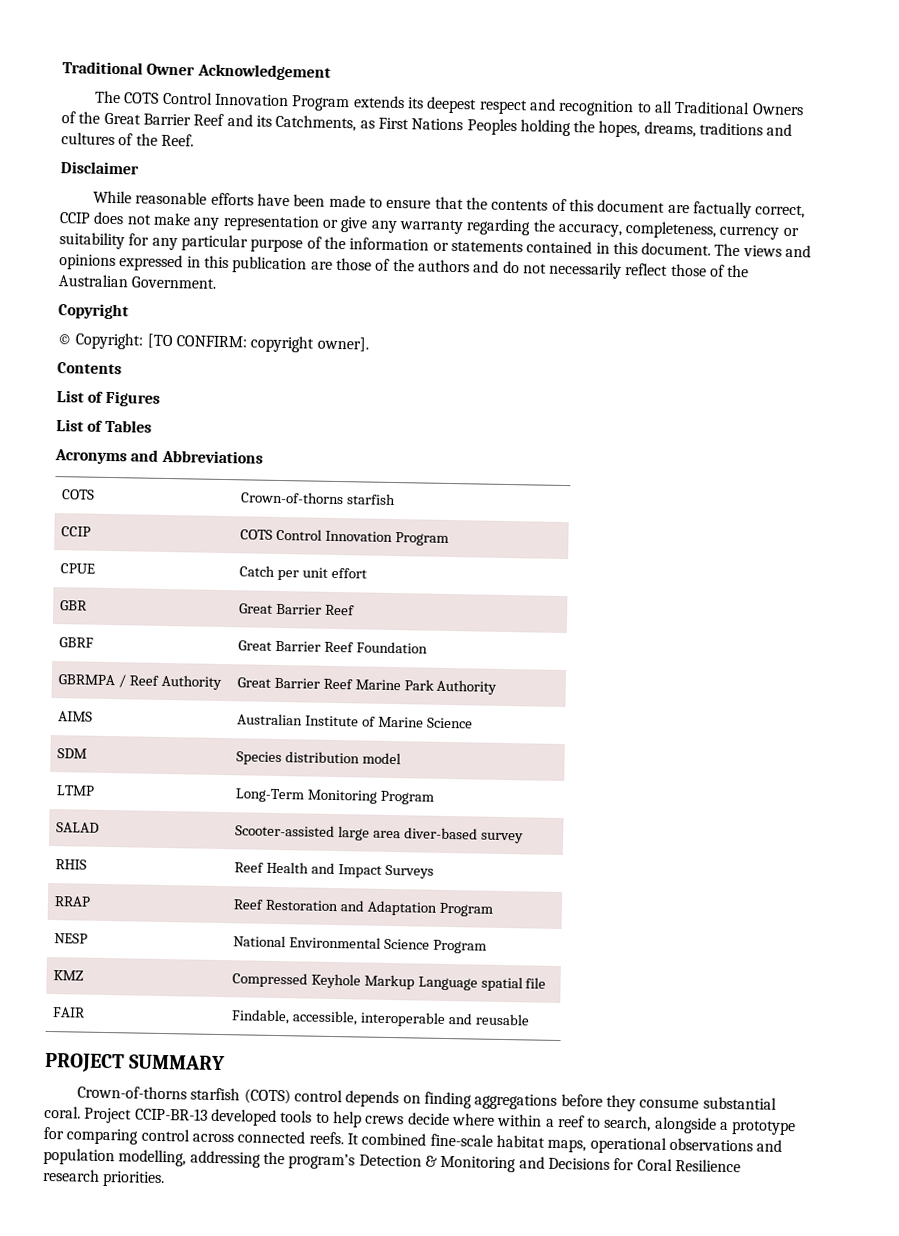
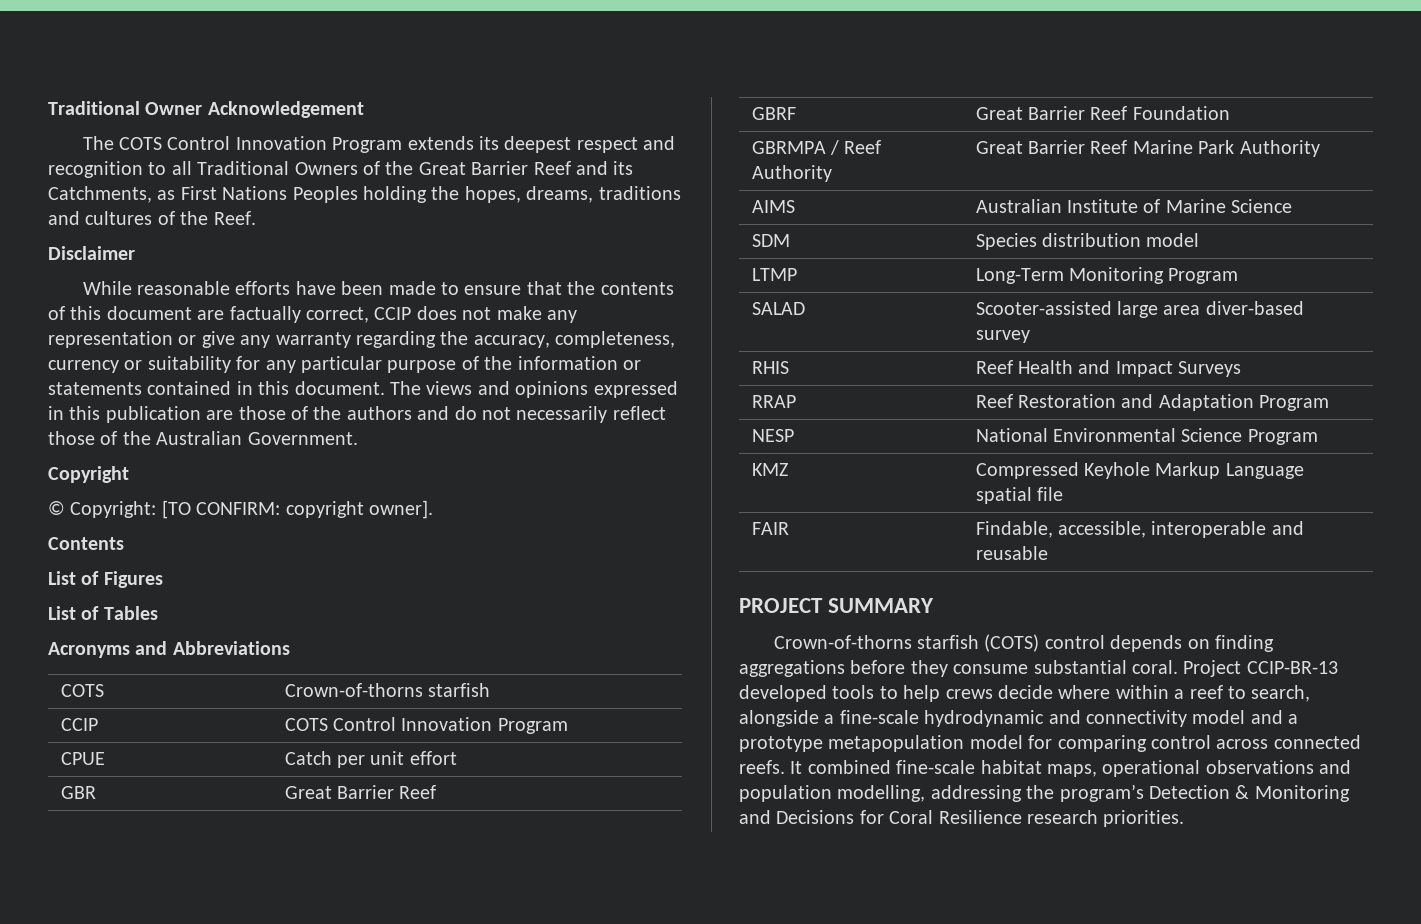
- Project CCIP-BR-13 developed tools to help crews decide where within a reef to search, alongside a prototype for comparing control across connected reefs.
+ Project CCIP-BR-13 developed tools to help crews decide where within a reef to search, alongside a fine-scale hydrodynamic and connectivity model and a prototype metapopulation model for comparing control across connected reefs.

